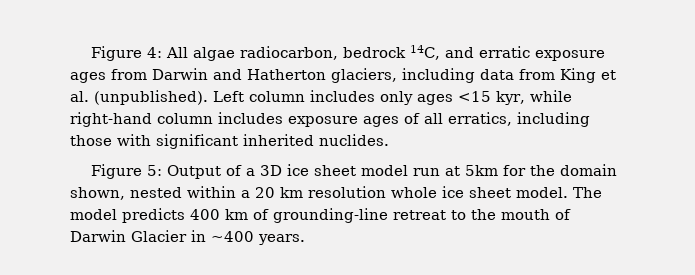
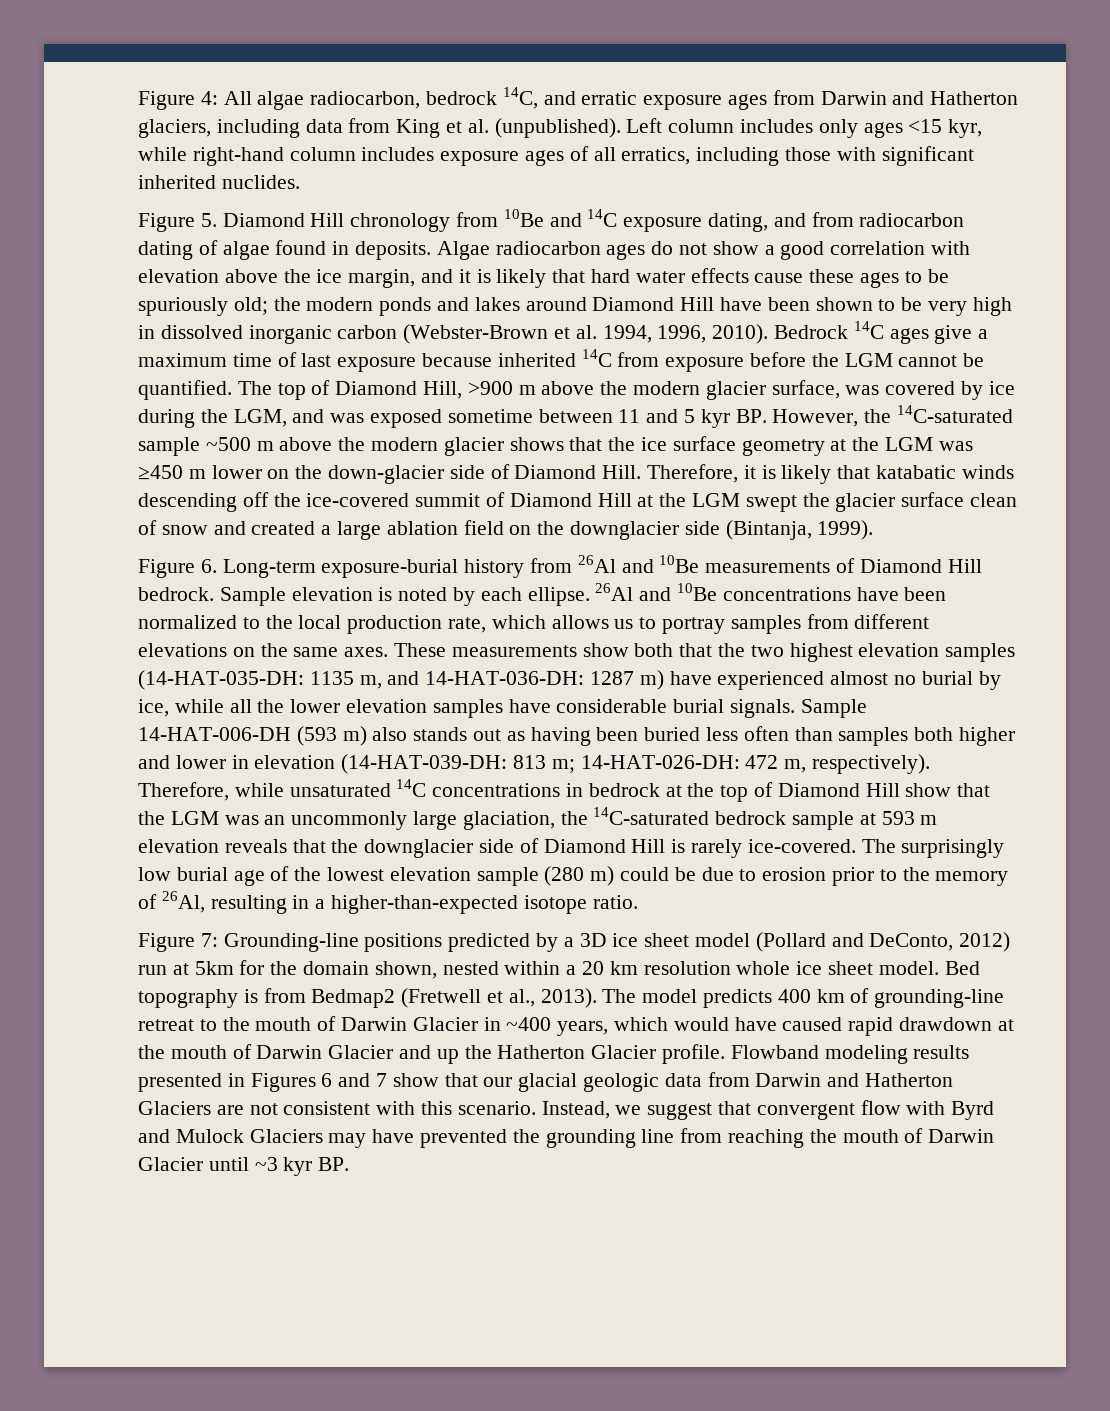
- Figure 5: Output of a 3D ice sheet model run at 5km for the domain shown, nested within a 20 km resolution whole ice sheet model.
+ Figure 5. Diamond Hill chronology from 10Be and 14C exposure dating, and from radiocarbon dating of algae found in deposits. Algae radiocarbon ages do not show a good correlation with elevation above the ice margin, and it is likely that hard water effects cause these ages to be spuriously old; the modern ponds and lakes around Diamond Hill have been shown to be very high in dissolved inorganic carbon (Webster-Brown et al. 1994, 1996, 2010). Bedrock 14C ages give a maximum time of last exposure because inherited 14C from exposure before the LGM cannot be quantified. The top of Diamond Hill, >900 m above the modern glacier surface, was covered by ice during the LGM, and was exposed sometime between 11 and 5 kyr BP. However, the 14C-saturated sample ~500 m above the modern glacier shows that the ice surface geometry at the LGM was ≥450 m lower on the down-glacier side of Diamond Hill. Therefore, it is likely that katabatic winds descending off the ice-covered summit of Diamond Hill at the LGM swept the glacier surface clean of snow and created a large ablation field on the downglacier side (Bintanja, 1999).
+ Figure 6. Long-term exposure-burial history from 26Al and 10Be measurements of Diamond Hill bedrock. Sample elevation is noted by each ellipse. 26Al and 10Be concentrations have been normalized to the local production rate, which allows us to portray samples from different elevations on the same axes. These measurements show both that the two highest elevation samples (14-HAT-035-DH: 1135 m, and 14-HAT-036-DH: 1287 m) have experienced almost no burial by ice, while all the lower elevation samples have considerable burial signals. Sample 14-HAT-006-DH (593 m) also stands out as having been buried less often than samples both higher and lower in elevation (14-HAT-039-DH: 813 m; 14-HAT-026-DH: 472 m, respectively). Therefore, while unsaturated 14C concentrations in bedrock at the top of Diamond Hill show that the LGM was an uncommonly large glaciation, the 14C-saturated bedrock sample at 593 m elevation reveals that the downglacier side of Diamond Hill is rarely ice-covered. The surprisingly low burial age of the lowest elevation sample (280 m) could be due to erosion prior to the memory of 26Al, resulting in a higher-than-expected isotope ratio.
+ Figure 7: Grounding-line positions predicted by a 3D ice sheet model (Pollard and DeConto, 2012) run at 5km for the domain shown, nested within a 20 km resolution whole ice sheet model.
+ Bed topography is from Bedmap2 (Fretwell et al., 2013).
- The model predicts 400 km of grounding-line retreat to the mouth of Darwin Glacier in ~400 years.
+ The model predicts 400 km of grounding-line retreat to the mouth of Darwin Glacier in ~400 years, which would have caused rapid drawdown at the mouth of Darwin Glacier and up the Hatherton Glacier profile. Flowband modeling results presented in Figures 6 and 7 show that our glacial geologic data from Darwin and Hatherton Glaciers are not consistent with this scenario. Instead, we suggest that convergent flow with Byrd and Mulock Glaciers may have prevented the grounding line from reaching the mouth of Darwin Glacier until ~3 kyr BP.

